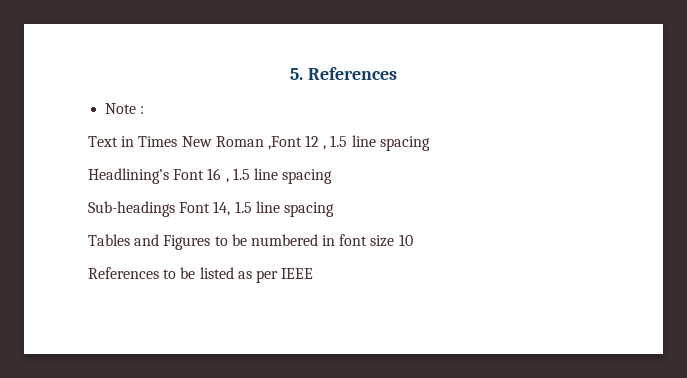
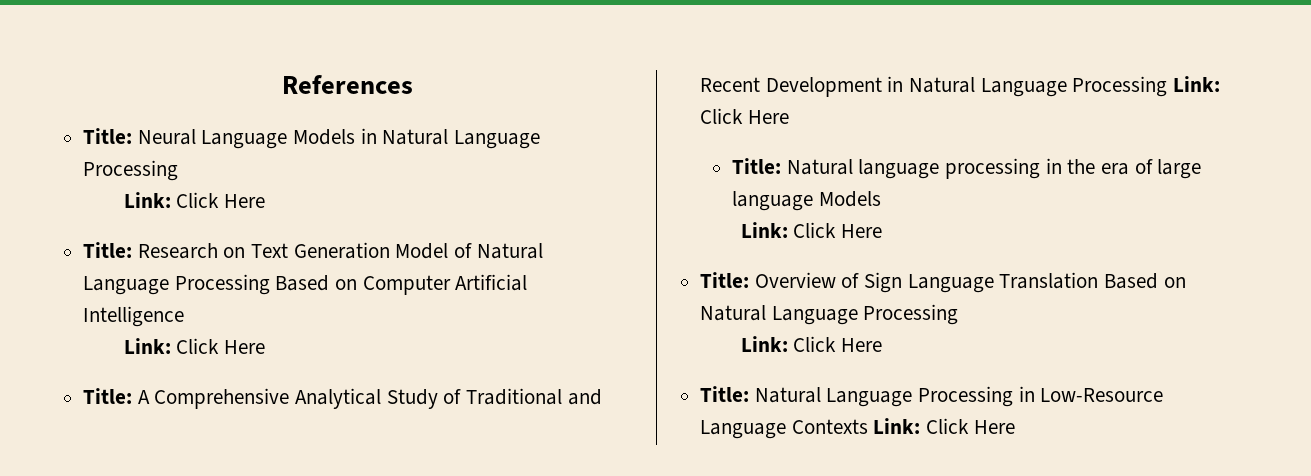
- 5. References
+ References
- Note :
- Text in Times New Roman ,Font 12 , 1.5 line spacing
- Headlining’s Font 16 , 1.5 line spacing
- Sub-headings Font 14, 1.5 line spacing
- Tables and Figures to be numbered in font size 10
- References to be listed as per IEEE
+ Title: Neural Language Models in Natural Language Processing
+ Link: Click Here
+ Title: Research on Text Generation Model of Natural Language Processing Based on Computer Artificial Intelligence
+ Link: Click Here
+ Title: A Comprehensive Analytical Study of Traditional and Recent Development in Natural Language Processing Link: Click Here
+ Title: Natural language processing in the era of large language Models
+ Link: Click Here
+ Title: Overview of Sign Language Translation Based on Natural Language Processing
+ Link: Click Here
+ Title: Natural Language Processing in Low-Resource Language Contexts Link: Click Here

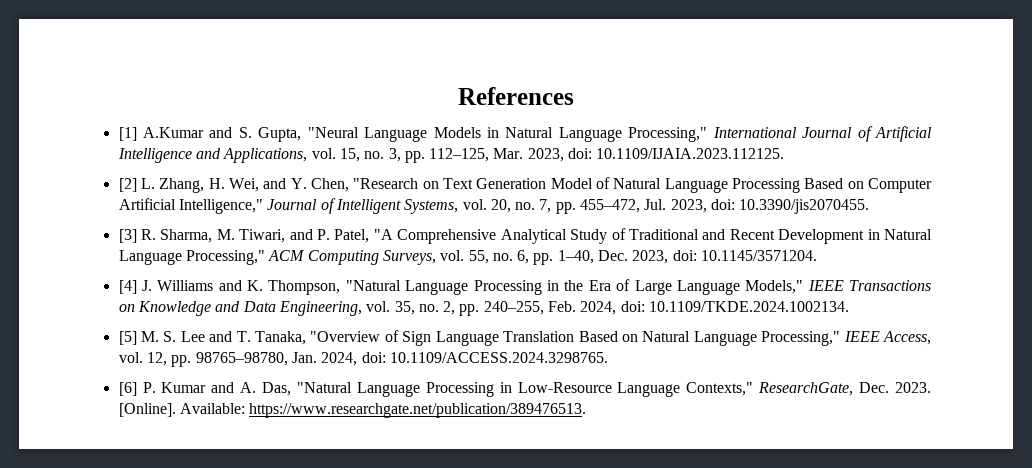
- Title: Neural Language Models in Natural Language Processing
- Link: Click Here
- Title: Research on Text Generation Model of Natural Language Processing Based on Computer Artificial Intelligence
- Link: Click Here
- Title: A Comprehensive Analytical Study of Traditional and Recent Development in Natural Language Processing Link: Click Here
- Title: Natural language processing in the era of large language Models
- Link: Click Here
- Title: Overview of Sign Language Translation Based on Natural Language Processing
- Link: Click Here
- Title: Natural Language Processing in Low-Resource Language Contexts Link: Click Here
+ [1] A.Kumar and S. Gupta, "Neural Language Models in Natural Language Processing," International Journal of Artificial Intelligence and Applications, vol. 15, no. 3, pp. 112–125, Mar. 2023, doi: 10.1109/IJAIA.2023.112125.
+ [2] L. Zhang, H. Wei, and Y. Chen, "Research on Text Generation Model of Natural Language Processing Based on Computer Artificial Intelligence," Journal of Intelligent Systems, vol. 20, no. 7, pp. 455–472, Jul. 2023, doi: 10.3390/jis2070455.
+ [3] R. Sharma, M. Tiwari, and P. Patel, "A Comprehensive Analytical Study of Traditional and Recent Development in Natural Language Processing," ACM Computing Surveys, vol. 55, no. 6, pp. 1–40, Dec. 2023, doi: 10.1145/3571204.
+ [4] J. Williams and K. Thompson, "Natural Language Processing in the Era of Large Language Models," IEEE Transactions on Knowledge and Data Engineering, vol. 35, no. 2, pp. 240–255, Feb. 2024, doi: 10.1109/TKDE.2024.1002134.
+ [5] M. S. Lee and T. Tanaka, "Overview of Sign Language Translation Based on Natural Language Processing," IEEE Access, vol. 12, pp. 98765–98780, Jan. 2024, doi: 10.1109/ACCESS.2024.3298765.
+ [6] P. Kumar and A. Das, "Natural Language Processing in Low-Resource Language Contexts," ResearchGate, Dec. 2023. [Online]. Available: https://www.researchgate.net/publication/389476513.

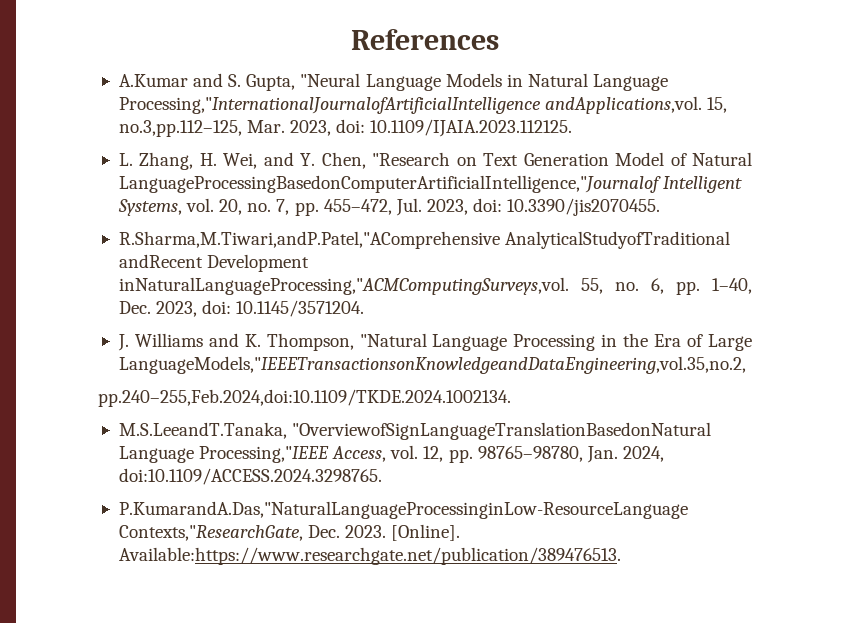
- [1] A.Kumar and S. Gupta, "Neural Language Models in Natural Language Processing," International Journal of Artificial Intelligence and Applications, vol. 15, no. 3, pp. 112–125, Mar. 2023, doi: 10.1109/IJAIA.2023.112125.
+ A.Kumar and S. Gupta, "Neural Language Models in Natural Language Processing,"InternationalJournalofArtificialIntelligence andApplications,vol. 15, no.3,pp.112–125, Mar. 2023, doi: 10.1109/IJAIA.2023.112125.
- [2] L. Zhang, H. Wei, and Y. Chen, "Research on Text Generation Model of Natural Language Processing Based on Computer Artificial Intelligence," Journal of Intelligent Systems, vol. 20, no. 7, pp. 455–472, Jul. 2023, doi: 10.3390/jis2070455.
+ L. Zhang, H. Wei, and Y. Chen, "Research on Text Generation Model of Natural LanguageProcessingBasedonComputerArtificialIntelligence,"Journalof Intelligent Systems, vol. 20, no. 7, pp. 455–472, Jul. 2023, doi: 10.3390/jis2070455.
- [3] R. Sharma, M. Tiwari, and P. Patel, "A Comprehensive Analytical Study of Traditional and Recent Development in Natural Language Processing," ACM Computing Surveys, vol. 55, no. 6, pp. 1–40, Dec. 2023, doi: 10.1145/3571204.
+ R.Sharma,M.Tiwari,andP.Patel,"AComprehensive AnalyticalStudyofTraditional andRecent Development inNaturalLanguageProcessing,"ACMComputingSurveys,vol. 55, no. 6, pp. 1–40, Dec. 2023, doi: 10.1145/3571204.
- [4] J. Williams and K. Thompson, "Natural Language Processing in the Era of Large Language Models," IEEE Transactions on Knowledge and Data Engineering, vol. 35, no. 2, pp. 240–255, Feb. 2024, doi: 10.1109/TKDE.2024.1002134.
- [5] M. S. Lee and T. Tanaka, "Overview of Sign Language Translation Based on Natural Language Processing," IEEE Access, vol. 12, pp. 98765–98780, Jan. 2024, doi: 10.1109/ACCESS.2024.3298765.
- [6] P. Kumar and A. Das, "Natural Language Processing in Low-Resource Language Contexts," ResearchGate, Dec. 2023.
+ J. Williams and K. Thompson, "Natural Language Processing in the Era of Large LanguageModels,"IEEETransactionsonKnowledgeandDataEngineering,vol.35,no.2,
+ pp.240–255,Feb.2024,doi:10.1109/TKDE.2024.1002134.
+ M.S.LeeandT.Tanaka, "OverviewofSignLanguageTranslationBasedonNatural Language Processing,"IEEE Access, vol. 12, pp. 98765–98780, Jan. 2024, doi:10.1109/ACCESS.2024.3298765.
+ P.KumarandA.Das,"NaturalLanguageProcessinginLow-ResourceLanguage Contexts,"ResearchGate, Dec. 2023.
- Available: https://www.researchgate.net/publication/389476513.
+ Available:https://www.researchgate.net/publication/389476513.

